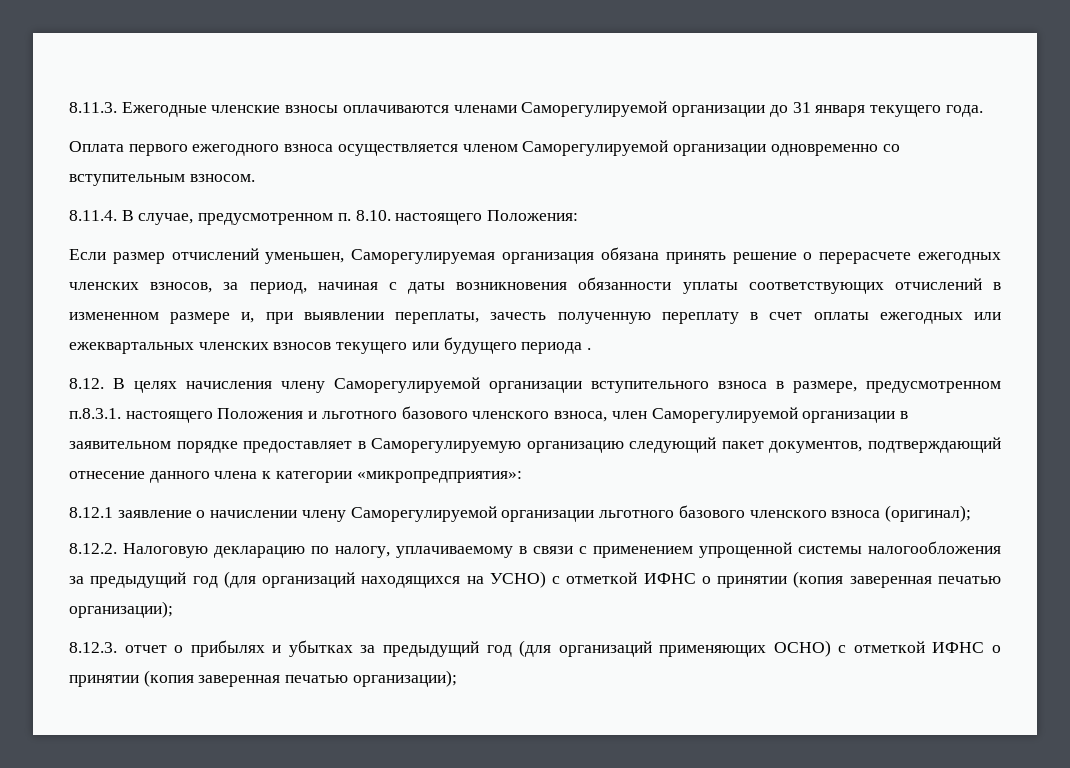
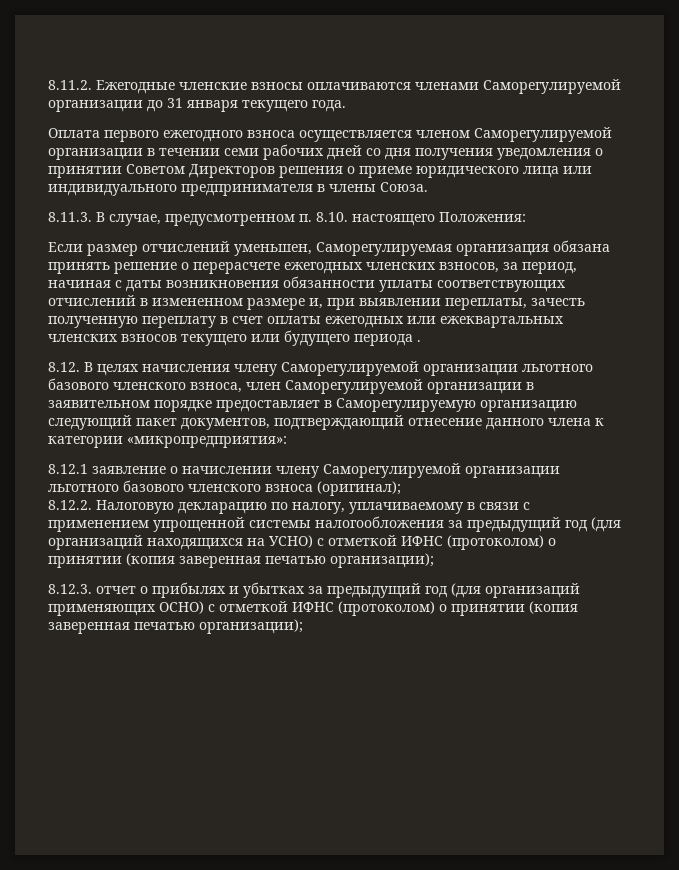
- 8.11.3. Ежегодные членские взносы оплачиваются членами Саморегулируемой организации до 31 января текущего года.
+ 8.11.2. Ежегодные членские взносы оплачиваются членами Саморегулируемой организации до 31 января текущего года.
- Оплата первого ежегодного взноса осуществляется членом Саморегулируемой организации одновременно со вступительным взносом.
- 8.11.4. В случае, предусмотренном п. 8.10. настоящего Положения:
+ Оплата первого ежегодного взноса осуществляется членом Саморегулируемой организации в течении семи рабочих дней со дня получения уведомления о принятии Советом Директоров решения о приеме юридического лица или индивидуального предпринимателя в члены Союза.
+ 8.11.3. В случае, предусмотренном п. 8.10. настоящего Положения:
- 8.12. В целях начисления члену Саморегулируемой организации вступительного взноса в размере, предусмотренном п.8.3.1. настоящего Положения и льготного базового членского взноса, член Саморегулируемой организации в заявительном порядке предоставляет в Саморегулируемую организацию следующий пакет документов, подтверждающий отнесение данного члена к категории «микропредприятия»:
+ 8.12. В целях начисления члену Саморегулируемой организации льготного базового членского взноса, член Саморегулируемой организации в заявительном порядке предоставляет в Саморегулируемую организацию следующий пакет документов, подтверждающий отнесение данного члена к категории «микропредприятия»:
- 8.12.2. Налоговую декларацию по налогу, уплачиваемому в связи с применением упрощенной системы налогообложения за предыдущий год (для организаций находящихся на УСНО) с отметкой ИФНС о принятии (копия заверенная печатью организации);
+ 8.12.2. Налоговую декларацию по налогу, уплачиваемому в связи с применением упрощенной системы налогообложения за предыдущий год (для организаций находящихся на УСНО) с отметкой ИФНС (протоколом) о принятии (копия заверенная печатью организации);
- 8.12.3. отчет о прибылях и убытках за предыдущий год (для организаций применяющих ОСНО) с отметкой ИФНС о принятии (копия заверенная печатью организации);
+ 8.12.3. отчет о прибылях и убытках за предыдущий год (для организаций применяющих ОСНО) с отметкой ИФНС (протоколом) о принятии (копия заверенная печатью организации);

